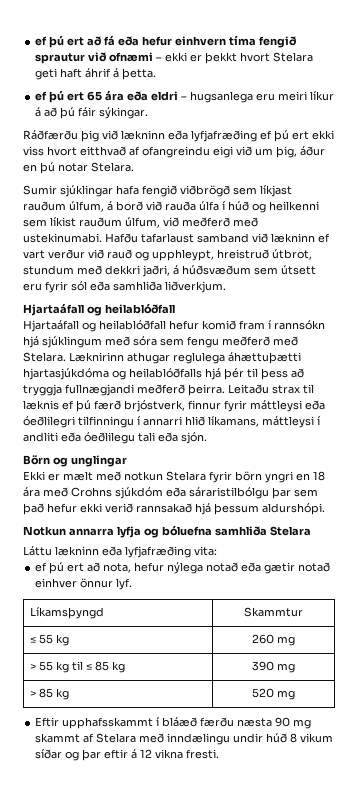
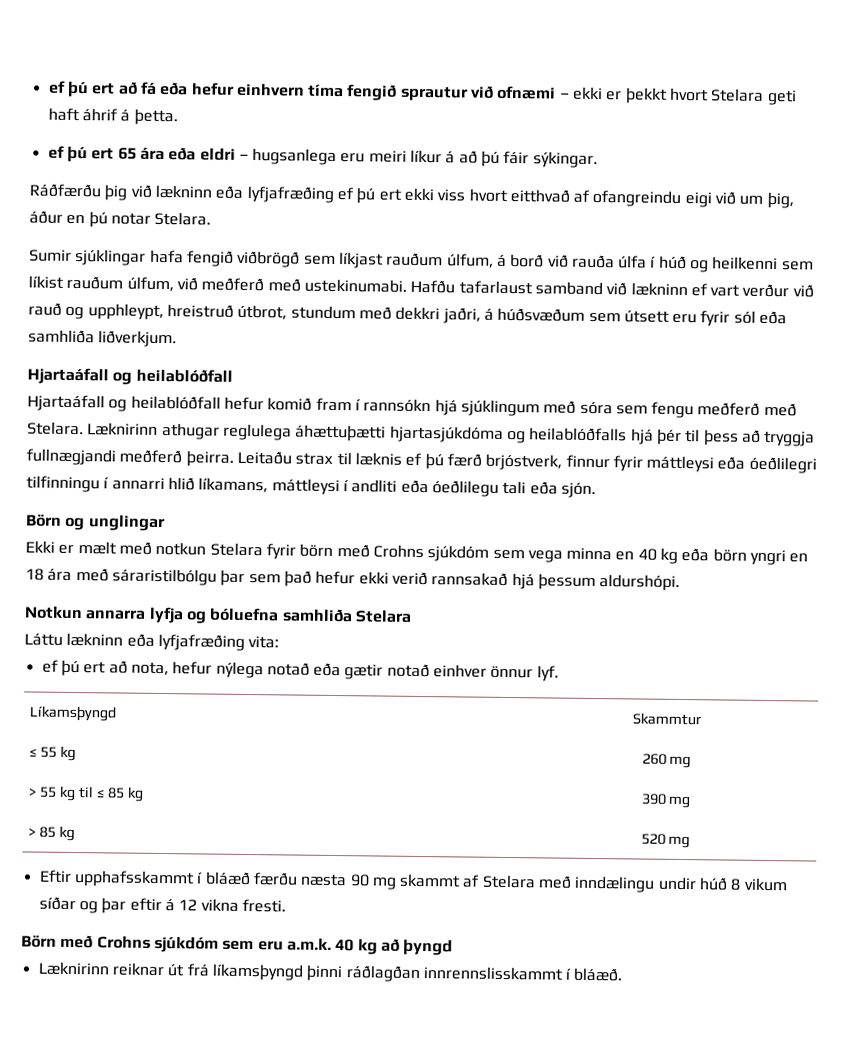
- Ekki er mælt með notkun Stelara fyrir börn yngri en 18 ára með Crohns sjúkdóm eða sáraristilbólgu þar sem það hefur ekki verið rannsakað hjá þessum aldurshópi.
+ Ekki er mælt með notkun Stelara fyrir börn með Crohns sjúkdóm sem vega minna en 40 kg eða börn yngri en 18 ára með sáraristilbólgu þar sem það hefur ekki verið rannsakað hjá þessum aldurshópi.
+ Börn með Crohns sjúkdóm sem eru a.m.k. 40 kg að þyngd
+ Læknirinn reiknar út frá líkamsþyngd þinni ráðlagðan innrennslisskammt í bláæð.

